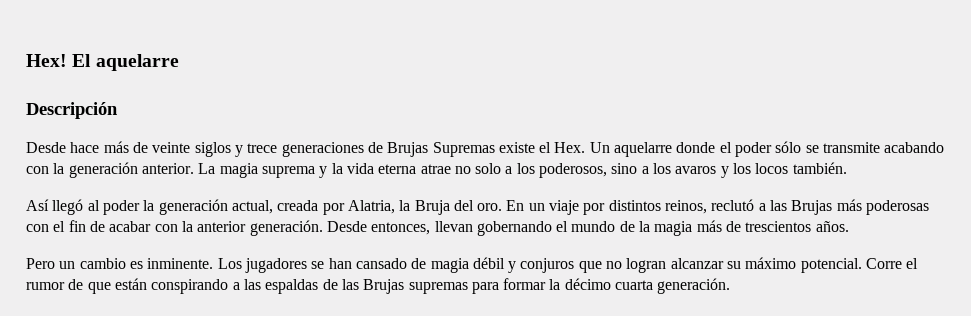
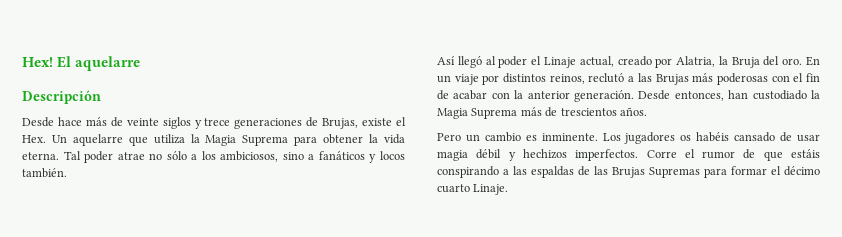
- Desde hace más de veinte siglos y trece generaciones de Brujas Supremas existe el Hex. Un aquelarre donde el poder sólo se transmite acabando con la generación anterior. La magia suprema y la vida eterna atrae no solo a los poderosos, sino a los avaros y los locos también.
+ Desde hace más de veinte siglos y trece generaciones de Brujas, existe el Hex. Un aquelarre que utiliza la Magia Suprema para obtener la vida eterna. Tal poder atrae no sólo a los ambiciosos, sino a fanáticos y locos también.
- Así llegó al poder la generación actual, creada por Alatria, la Bruja del oro.
+ Así llegó al poder el Linaje actual, creado por Alatria, la Bruja del oro.
- Desde entonces, llevan gobernando el mundo de la magia más de trescientos años.
+ Desde entonces, han custodiado la Magia Suprema más de trescientos años.
- Los jugadores se han cansado de magia débil y conjuros que no logran alcanzar su máximo potencial.
+ Los jugadores os habéis cansado de usar magia débil y hechizos imperfectos.
- Corre el rumor de que están conspirando a las espaldas de las Brujas supremas para formar la décimo cuarta generación.
+ Corre el rumor de que estáis conspirando a las espaldas de las Brujas Supremas para formar el décimo cuarto Linaje.

